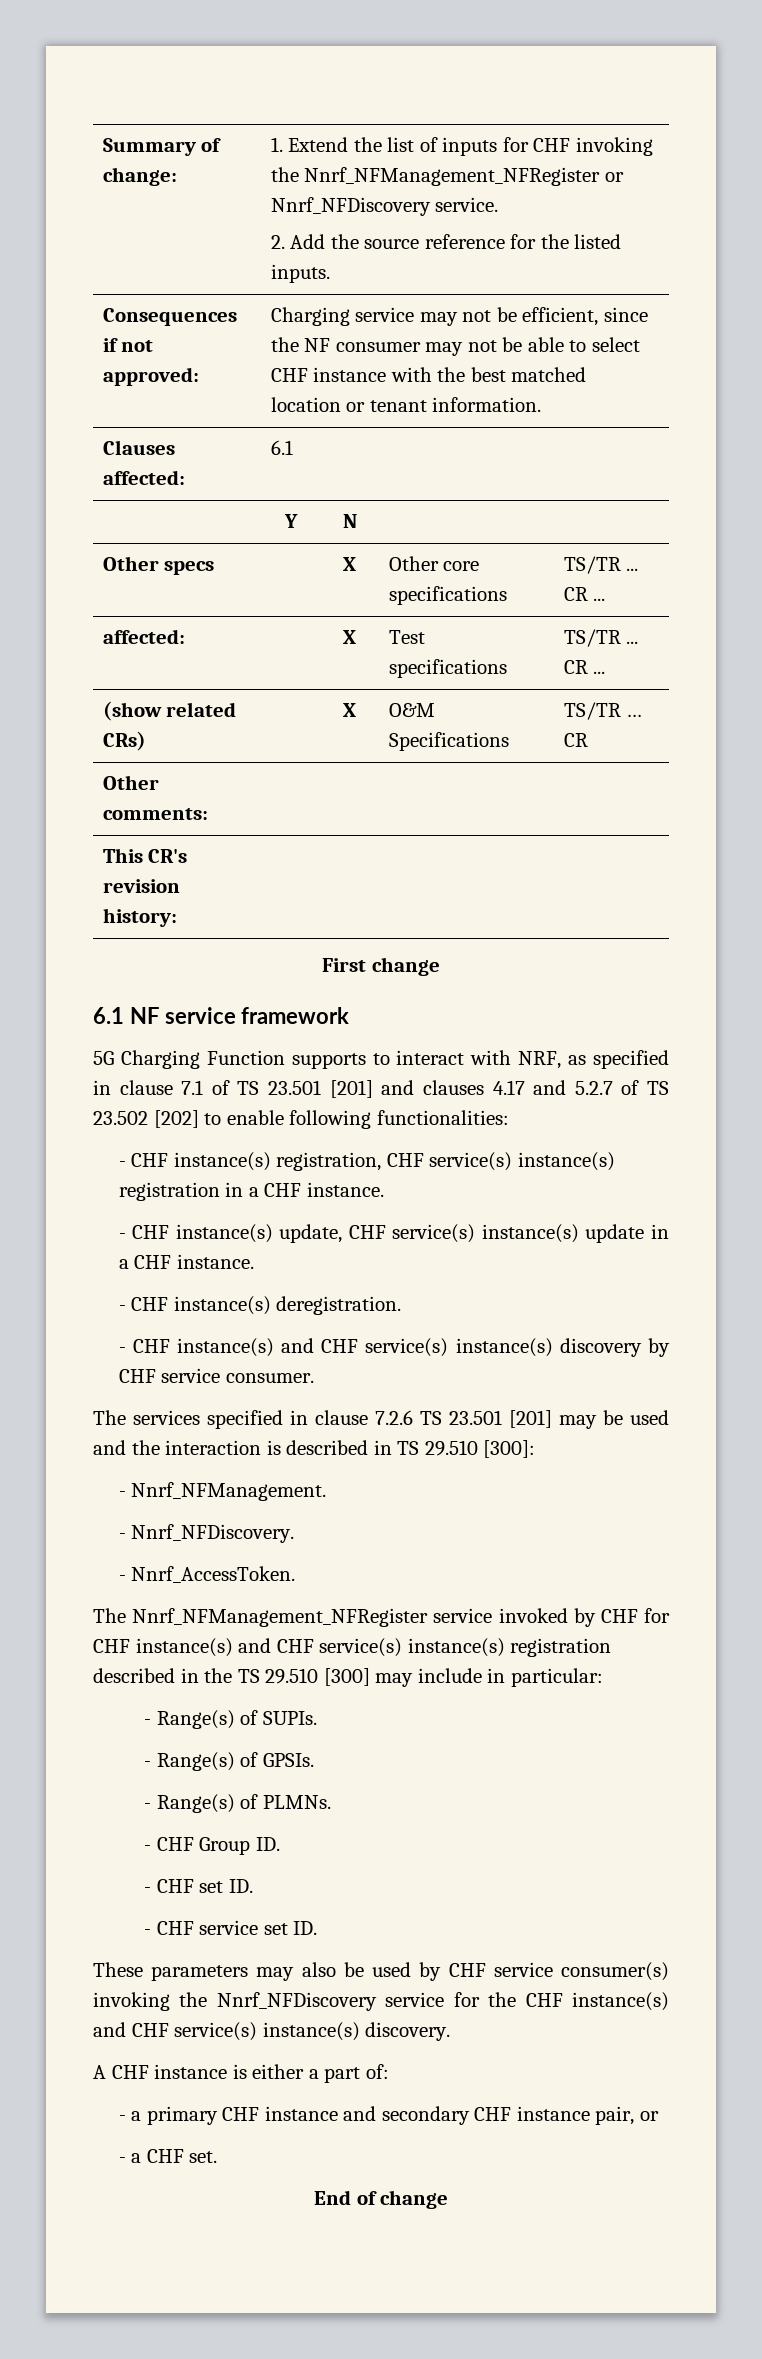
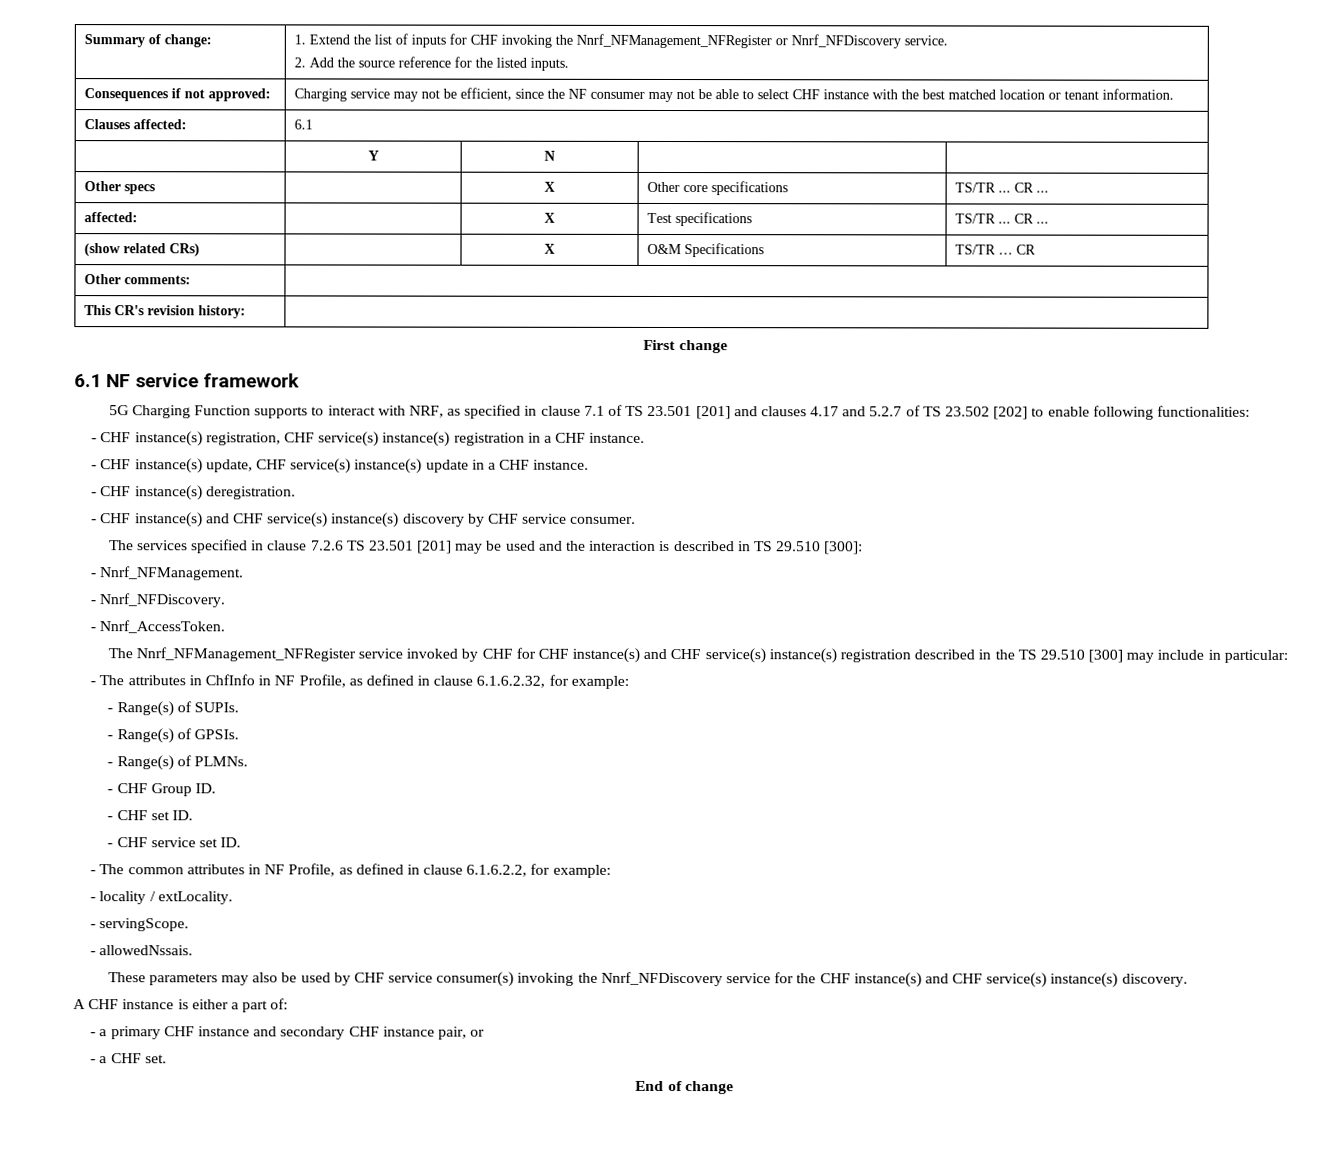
+ - The attributes in ChfInfo in NF Profile, as defined in clause 6.1.6.2.32, for example:
+ - The common attributes in NF Profile, as defined in clause 6.1.6.2.2, for example:
+ - locality / extLocality.
+ - servingScope.
+ - allowedNssais.

